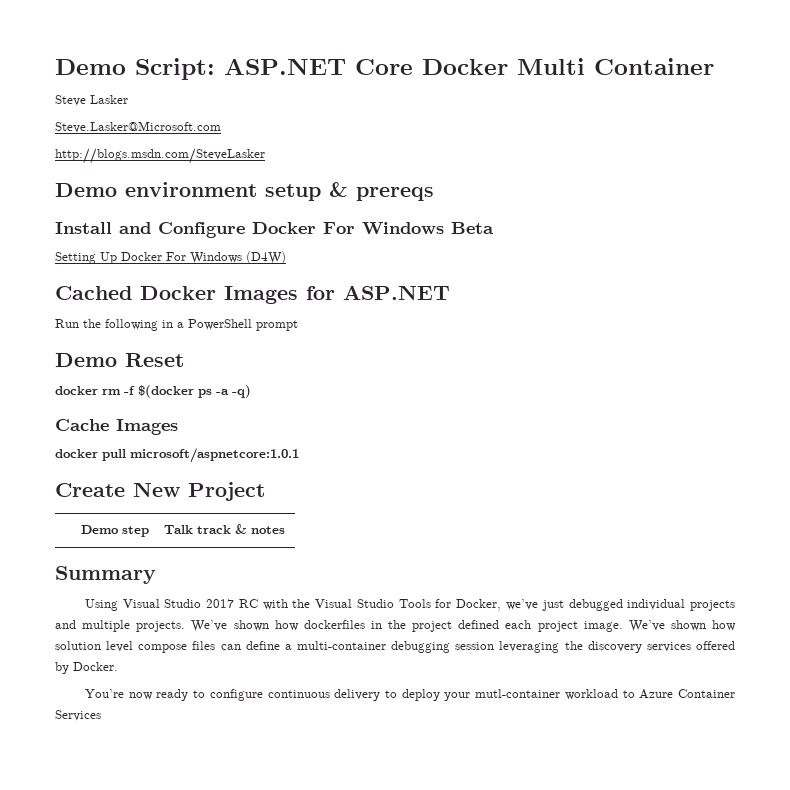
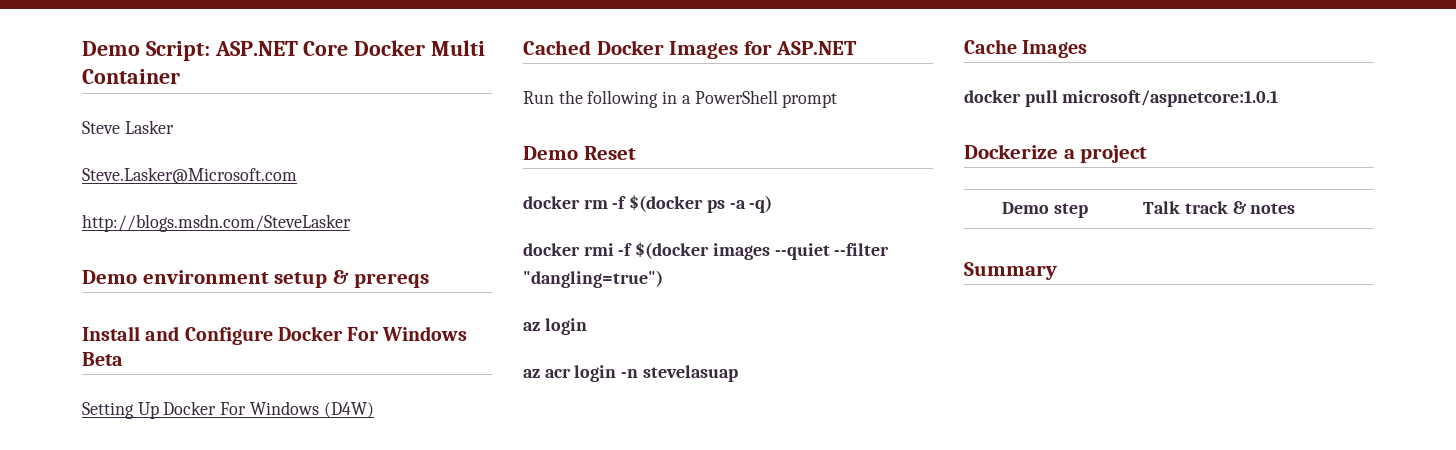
+ docker rmi -f $(docker images --quiet --filter "dangling=true")
+ az login
+ az acr login -n stevelasuap
- Create New Project
+ Dockerize a project
- Using Visual Studio 2017 RC with the Visual Studio Tools for Docker, we’ve just debugged individual projects and multiple projects. We’ve shown how dockerfiles in the project defined each project image. We’ve shown how solution level compose files can define a multi-container debugging session leveraging the discovery services offered by Docker.
- You’re now ready to configure continuous delivery to deploy your mutl-container workload to Azure Container Services

